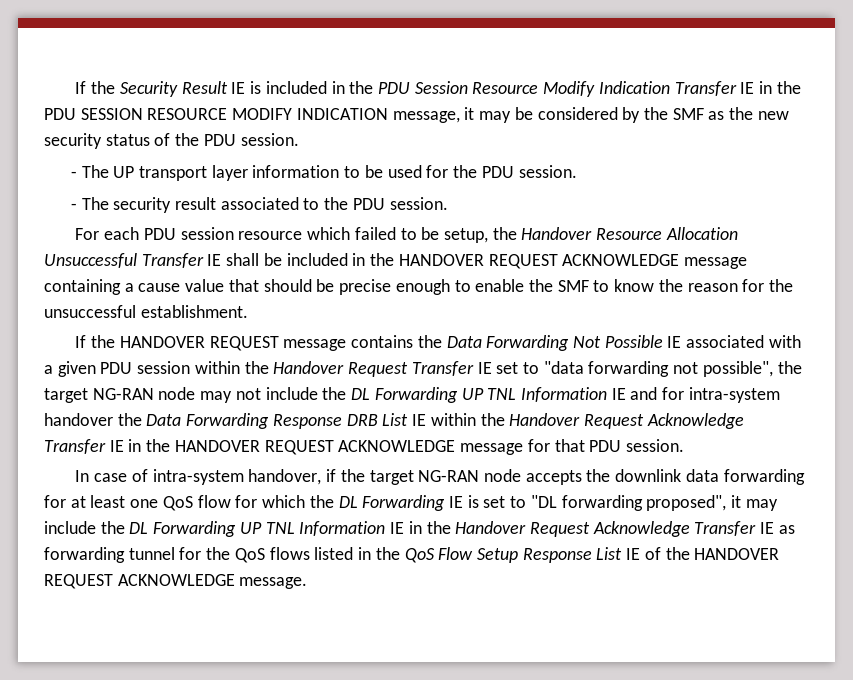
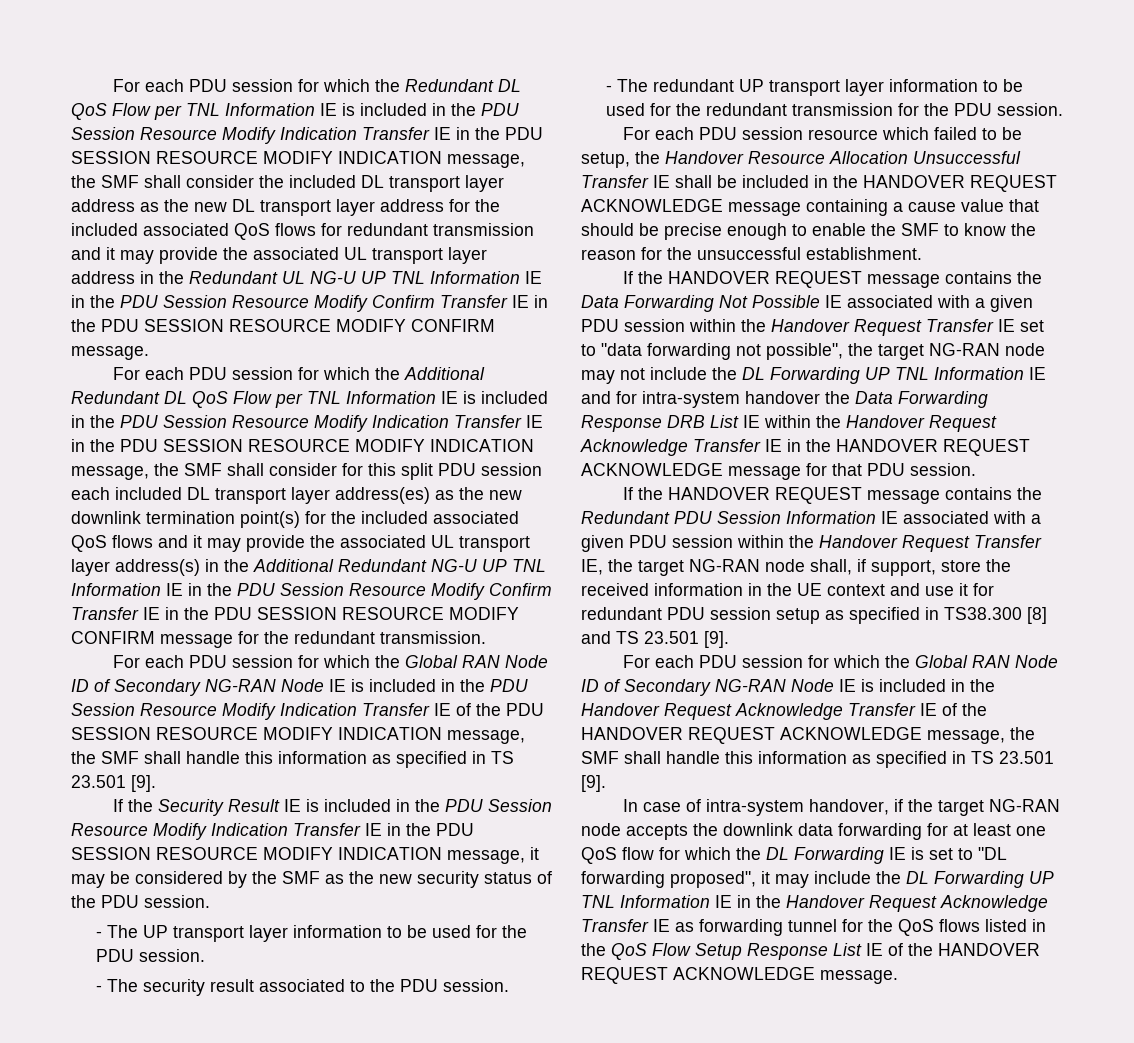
+ For each PDU session for which the Redundant DL QoS Flow per TNL Information IE is included in the PDU Session Resource Modify Indication Transfer IE in the PDU SESSION RESOURCE MODIFY INDICATION message, the SMF shall consider the included DL transport layer address as the new DL transport layer address for the included associated QoS flows for redundant transmission and it may provide the associated UL transport layer address in the Redundant UL NG-U UP TNL Information IE in the PDU Session Resource Modify Confirm Transfer IE in the PDU SESSION RESOURCE MODIFY CONFIRM message.
+ For each PDU session for which the Additional Redundant DL QoS Flow per TNL Information IE is included in the PDU Session Resource Modify Indication Transfer IE in the PDU SESSION RESOURCE MODIFY INDICATION message, the SMF shall consider for this split PDU session each included DL transport layer address(es) as the new downlink termination point(s) for the included associated QoS flows and it may provide the associated UL transport layer address(s) in the Additional Redundant NG-U UP TNL Information IE in the PDU Session Resource Modify Confirm Transfer IE in the PDU SESSION RESOURCE MODIFY CONFIRM message for the redundant transmission.
+ For each PDU session for which the Global RAN Node ID of Secondary NG-RAN Node IE is included in the PDU Session Resource Modify Indication Transfer IE of the PDU SESSION RESOURCE MODIFY INDICATION message, the SMF shall handle this information as specified in TS 23.501 [9].
+ - The redundant UP transport layer information to be used for the redundant transmission for the PDU session.
+ If the HANDOVER REQUEST message contains the Redundant PDU Session Information IE associated with a given PDU session within the Handover Request Transfer IE, the target NG-RAN node shall, if support, store the received information in the UE context and use it for redundant PDU session setup as specified in TS38.300 [8] and TS 23.501 [9].
+ For each PDU session for which the Global RAN Node ID of Secondary NG-RAN Node IE is included in the Handover Request Acknowledge Transfer IE of the HANDOVER REQUEST ACKNOWLEDGE message, the SMF shall handle this information as specified in TS 23.501 [9].

